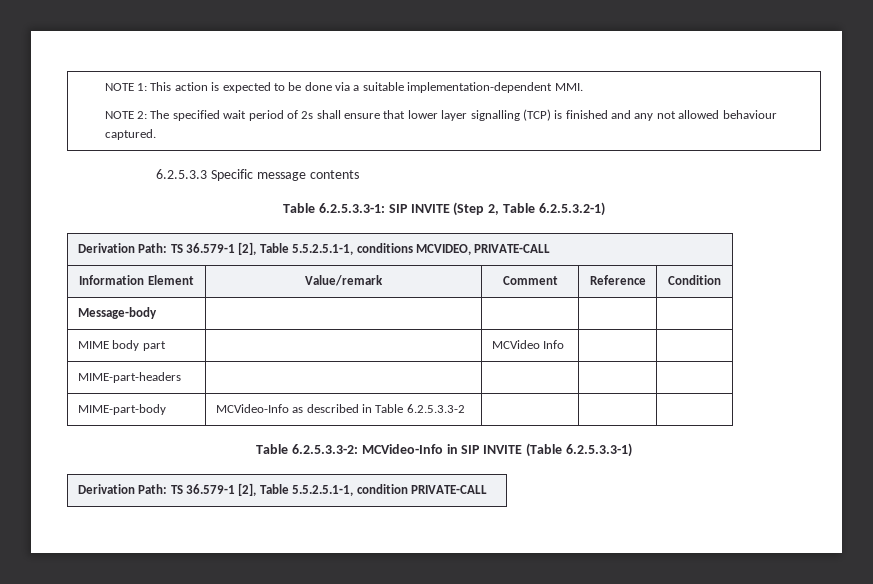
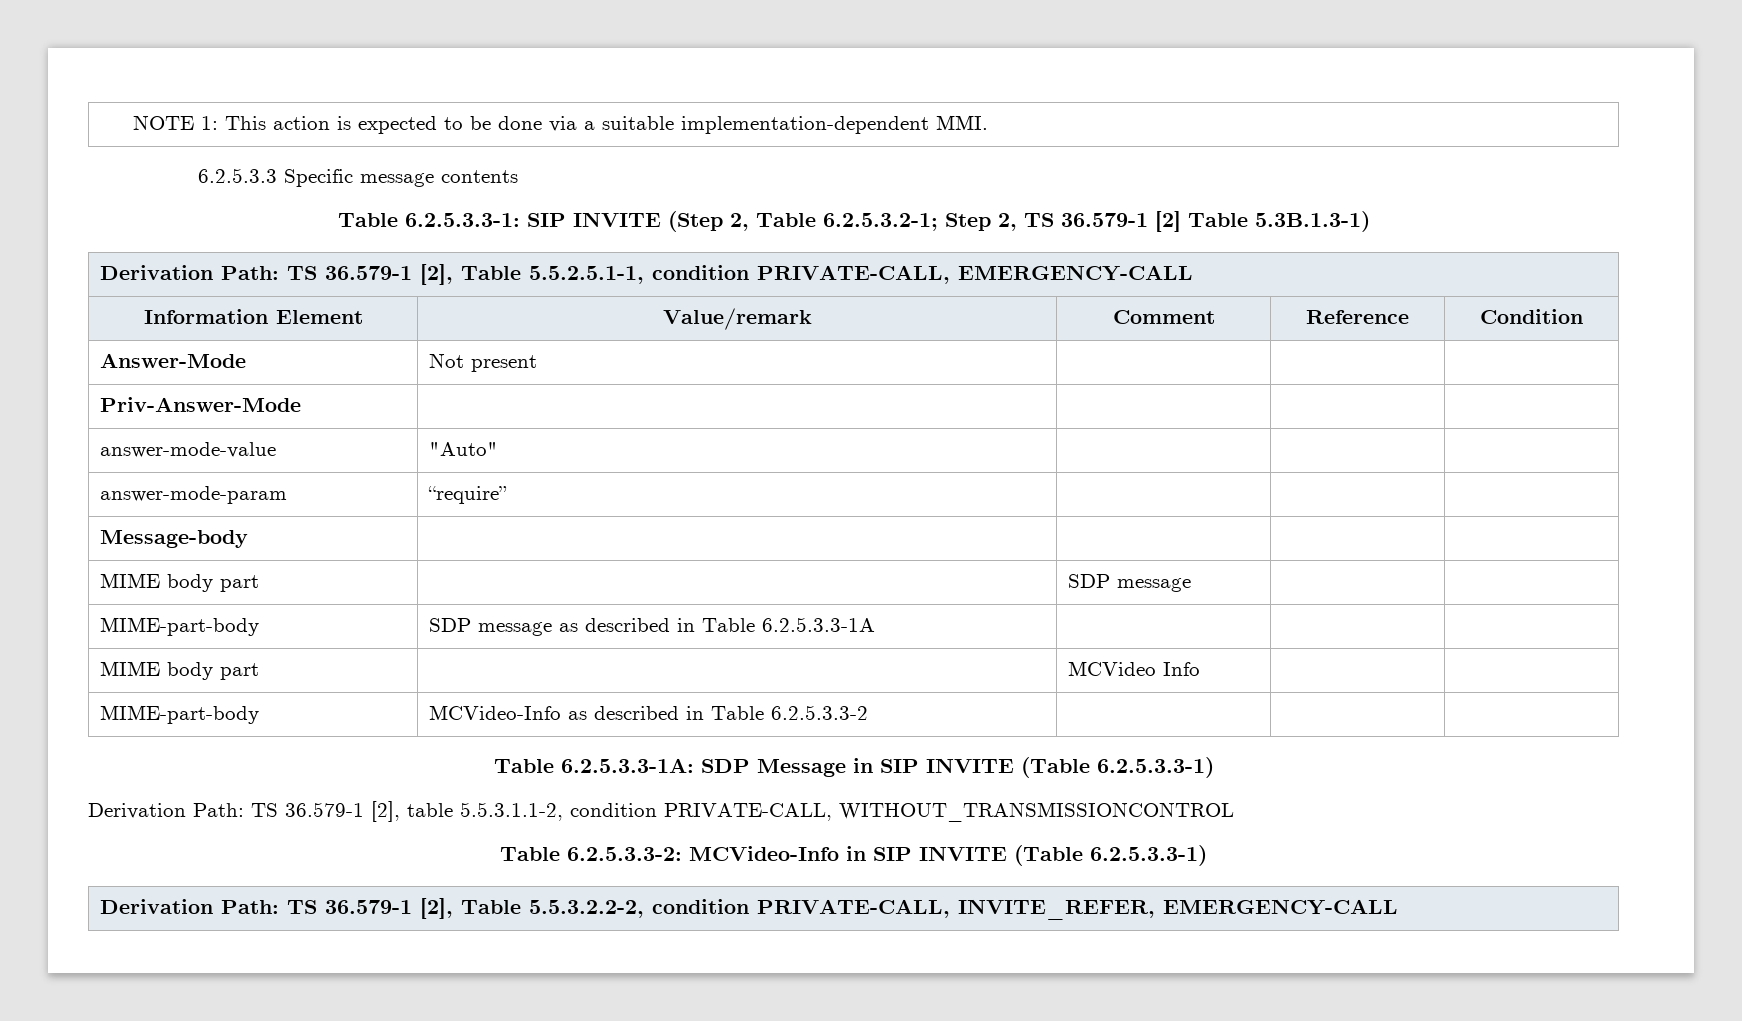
  NOTE 1: This action is expected to be done via a suitable implementation-dependent MMI.
- NOTE 2: The specified wait period of 2s shall ensure that lower layer signalling (TCP) is finished and any not allowed behaviour captured.
- Table 6.2.5.3.3-1: SIP INVITE (Step 2, Table 6.2.5.3.2-1)
- Derivation Path: TS 36.579-1 [2], Table 5.5.2.5.1-1, conditions MCVIDEO, PRIVATE-CALL
+ Table 6.2.5.3.3-1: SIP INVITE (Step 2, Table 6.2.5.3.2-1; Step 2, TS 36.579-1 [2] Table 5.3B.1.3-1)
+ Derivation Path: TS 36.579-1 [2], Table 5.5.2.5.1-1, condition PRIVATE-CALL, EMERGENCY-CALL
+ Answer-Mode | Not present | | |
+ Priv-Answer-Mode | | | |
+ answer-mode-value | "Auto" | | |
+ answer-mode-param | “require” | | |
  Message-body | | | |
+ MIME body part | | SDP message | |
+ MIME-part-body | SDP message as described in Table 6.2.5.3.3-1A | | |
  MIME body part | | MCVideo Info | |
- MIME-part-headers | | | |
+ Table 6.2.5.3.3-1A: SDP Message in SIP INVITE (Table 6.2.5.3.3-1)
+ Derivation Path: TS 36.579-1 [2], table 5.5.3.1.1-2, condition PRIVATE-CALL, WITHOUT_TRANSMISSIONCONTROL
- Derivation Path: TS 36.579-1 [2], Table 5.5.2.5.1-1, condition PRIVATE-CALL
+ Derivation Path: TS 36.579-1 [2], Table 5.5.3.2.2-2, condition PRIVATE-CALL, INVITE_REFER, EMERGENCY-CALL

